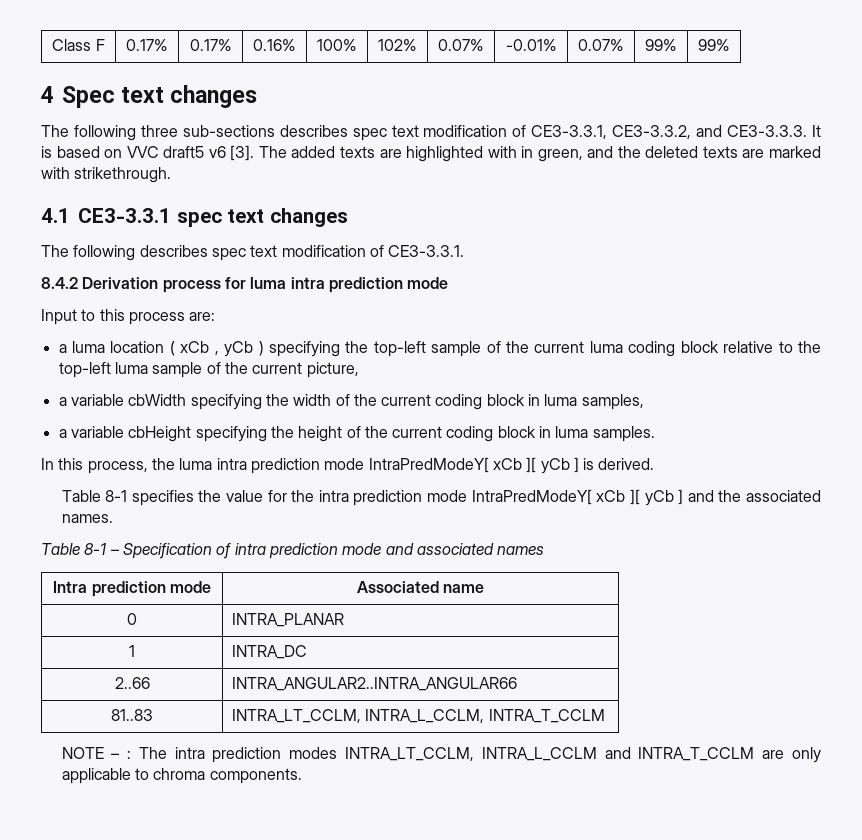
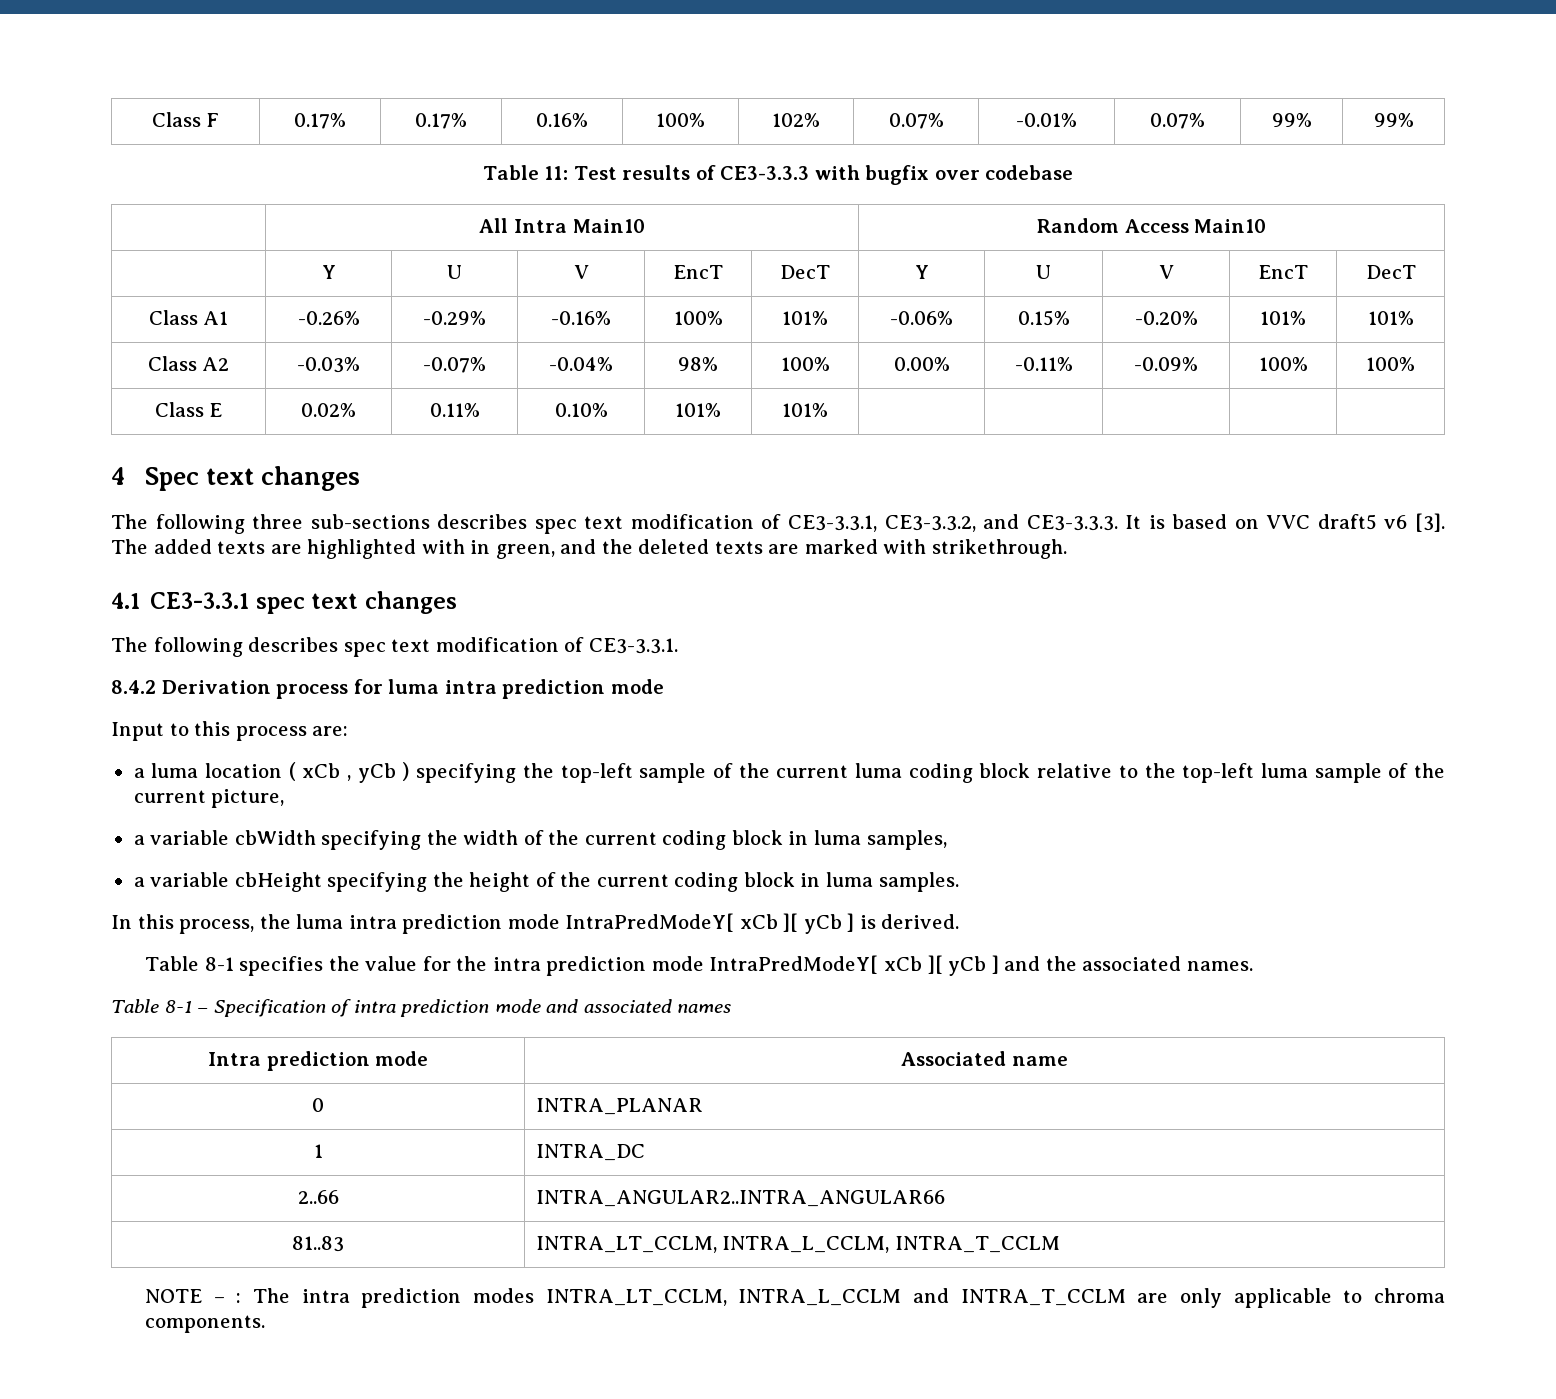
+ Table 11: Test results of CE3-3.3.3 with bugfix over codebase
+ | All Intra Main10 | Random Access Main10
+ | Y | U | V | EncT | DecT | Y | U | V | EncT | DecT
+ Class A1 | -0.26% | -0.29% | -0.16% | 100% | 101% | -0.06% | 0.15% | -0.20% | 101% | 101%
+ Class A2 | -0.03% | -0.07% | -0.04% | 98% | 100% | 0.00% | -0.11% | -0.09% | 100% | 100%
+ Class E | 0.02% | 0.11% | 0.10% | 101% | 101% | | | | |

